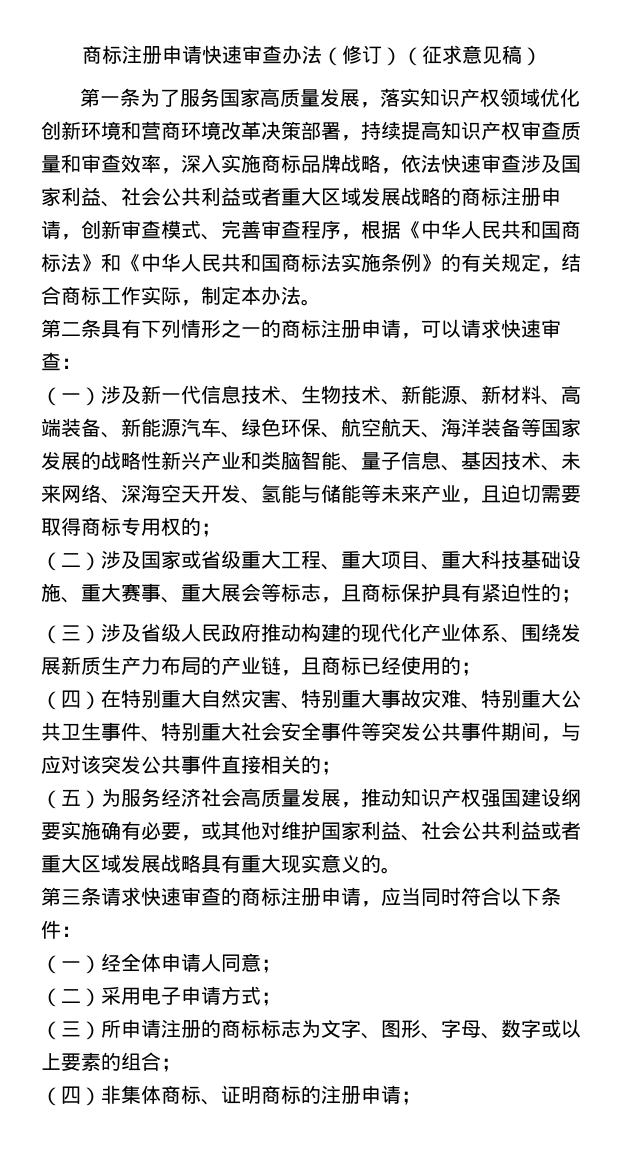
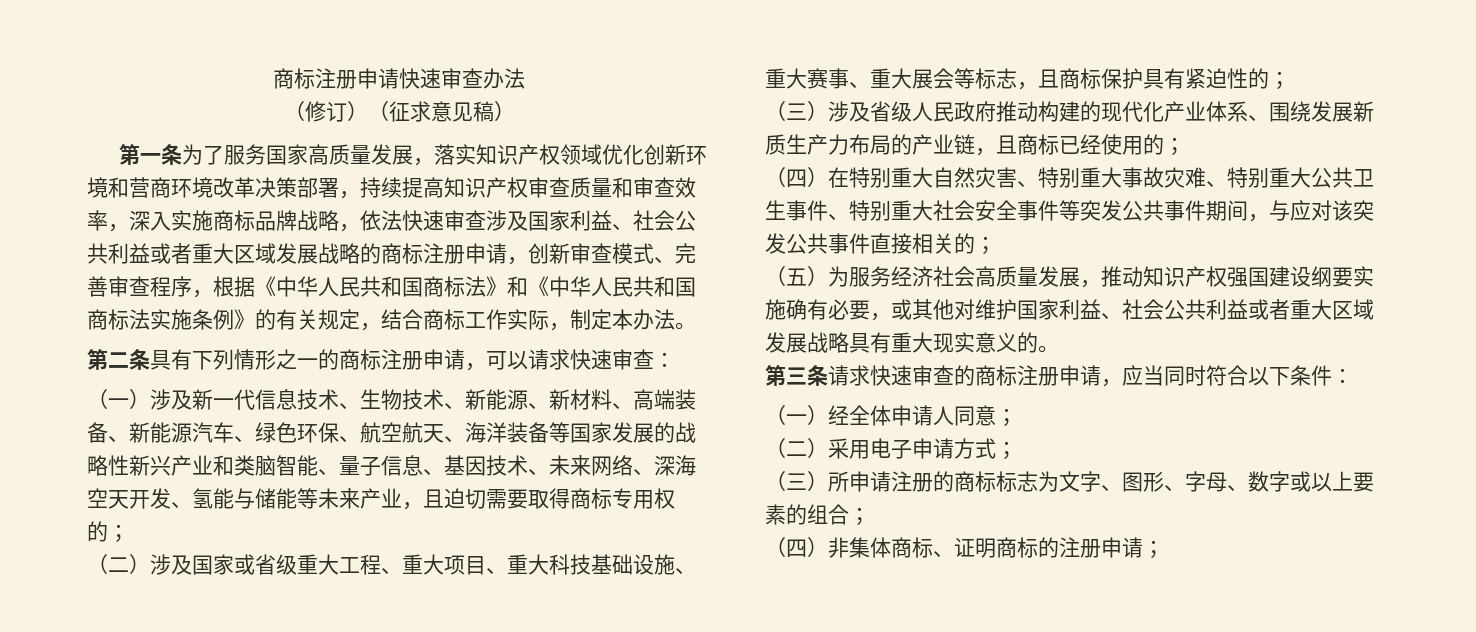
- 商标注册申请快速审查办法（修订）（征求意见稿）
+ 商标注册申请快速审查办法
+ （修订）（征求意见稿）

